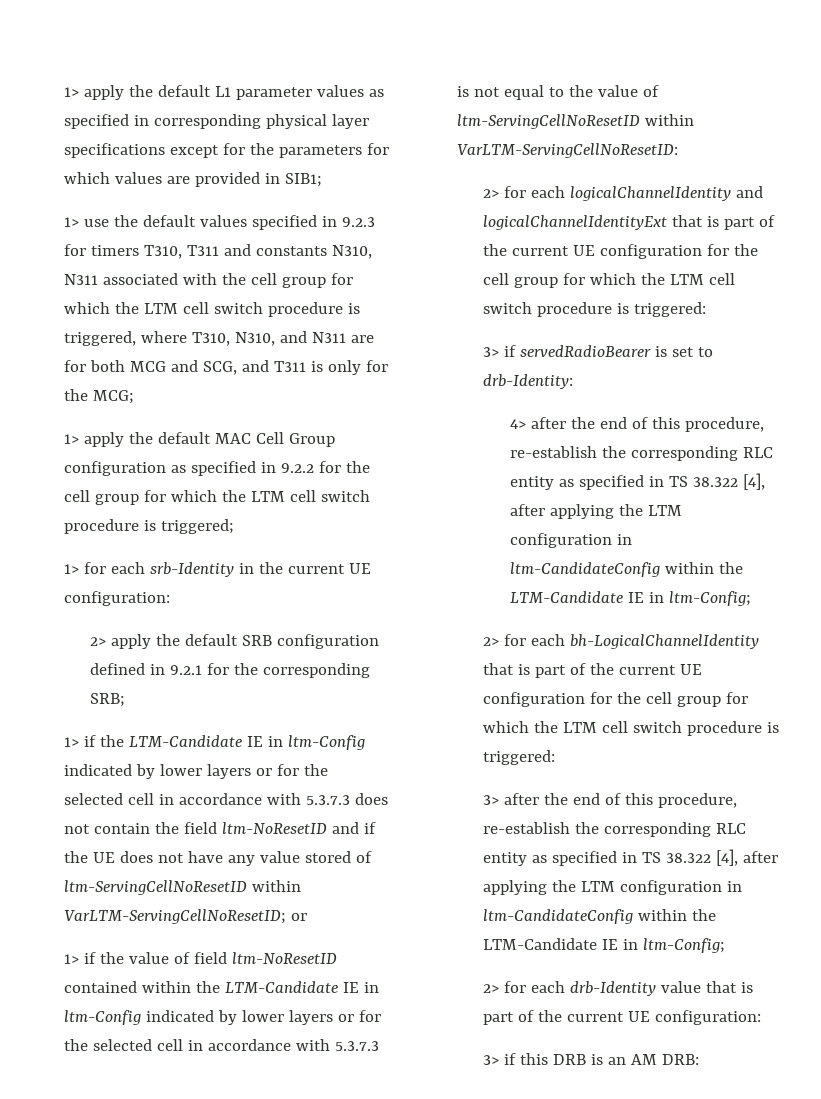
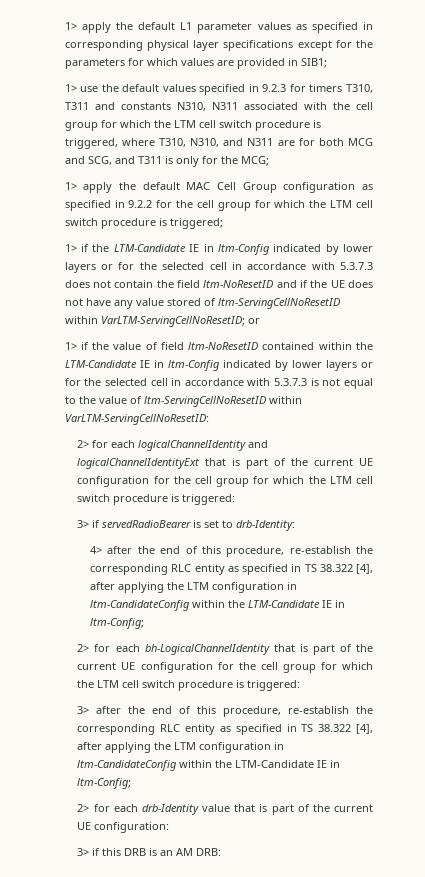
- 1> for each srb-Identity in the current UE configuration:
- 2> apply the default SRB configuration defined in 9.2.1 for the corresponding SRB;

